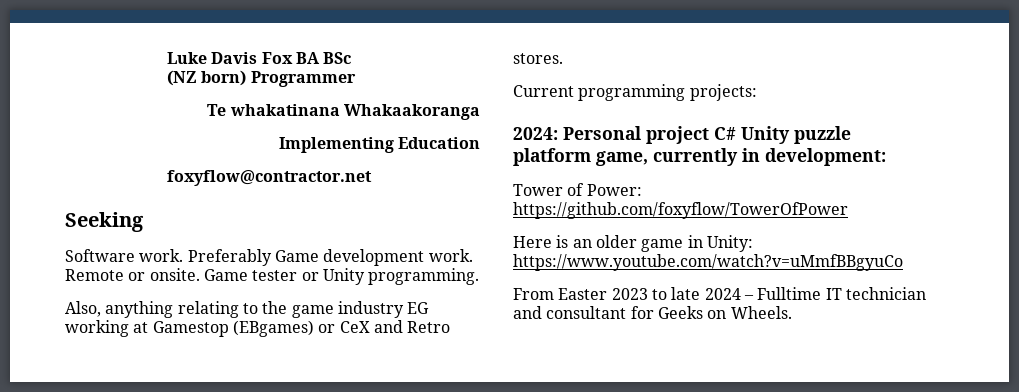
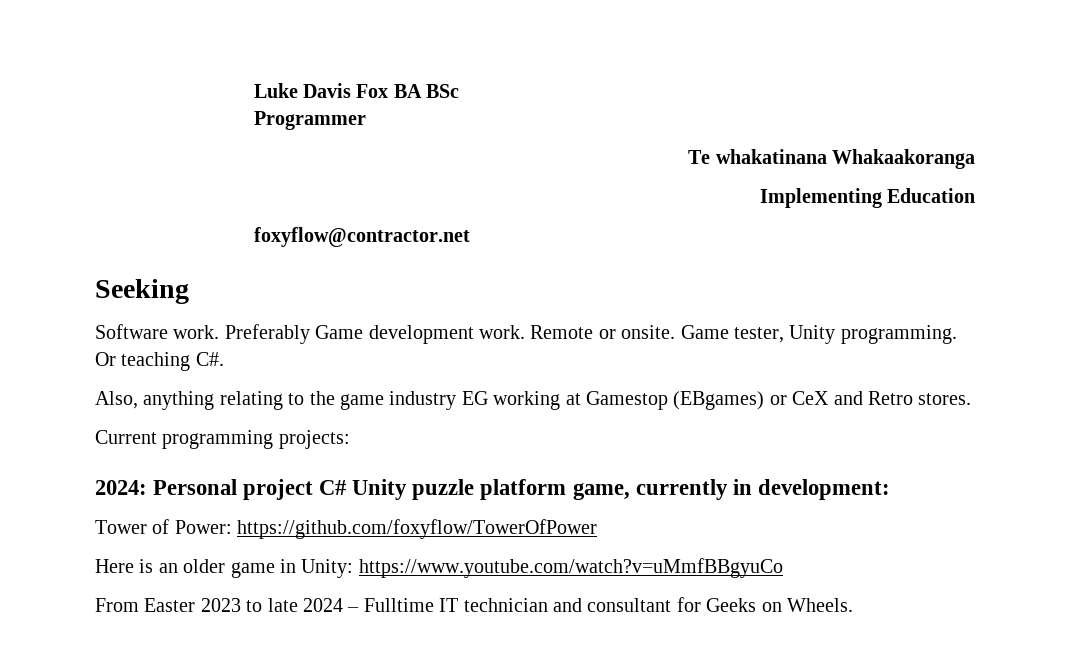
- (NZ born) Programmer
+ Programmer
- Game tester or Unity programming.
+ Game tester, Unity programming. Or teaching C#.

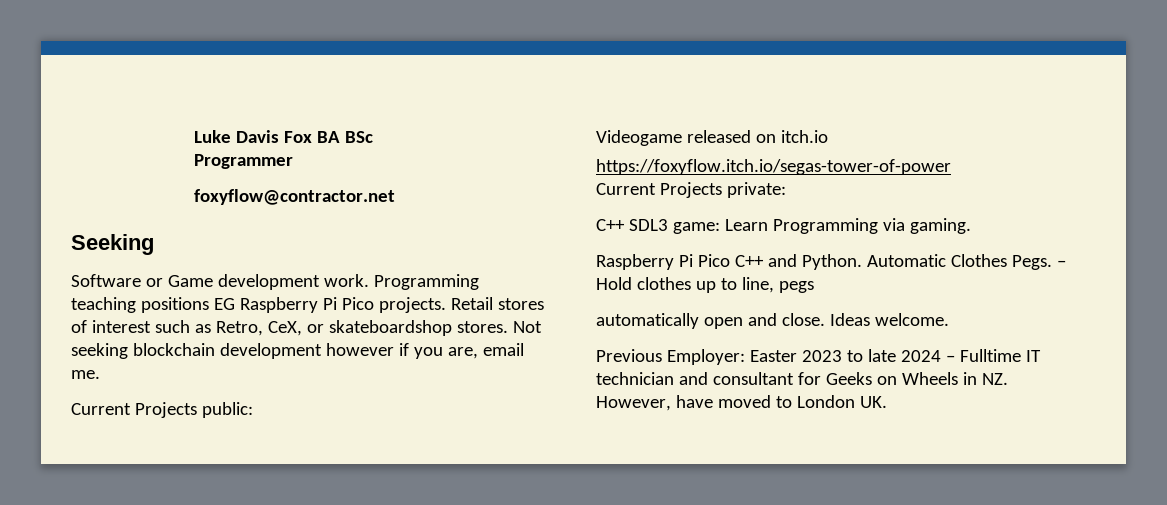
- Te whakatinana Whakaakoranga
- Implementing Education
- Software work. Preferably Game development work.
+ Software or Game development work.
- Remote or onsite. Game tester, Unity programming. Or teaching C#.
- Also, anything relating to the game industry EG working at Gamestop (EBgames) or CeX and Retro stores.
- Current programming projects:
- 2024: Personal project C# Unity puzzle platform game, currently in development:
- Tower of Power: https://github.com/foxyflow/TowerOfPower
- Here is an older game in Unity: https://www.youtube.com/watch?v=uMmfBBgyuCo
- From Easter 2023 to late 2024 – Fulltime IT technician and consultant for Geeks on Wheels.
+ Programming teaching positions EG Raspberry Pi Pico projects. Retail stores of interest such as Retro, CeX, or skateboardshop stores. Not seeking blockchain development however if you are, email me.
+ Current Projects public:
+ Videogame released on itch.io
+ https://foxyflow.itch.io/segas-tower-of-power
+ Current Projects private:
+ C++ SDL3 game: Learn Programming via gaming.
+ Raspberry Pi Pico C++ and Python. Automatic Clothes Pegs. – Hold clothes up to line, pegs
+ automatically open and close. Ideas welcome.
+ Previous Employer: Easter 2023 to late 2024 – Fulltime IT technician and consultant for Geeks on Wheels in NZ. However, have moved to London UK.

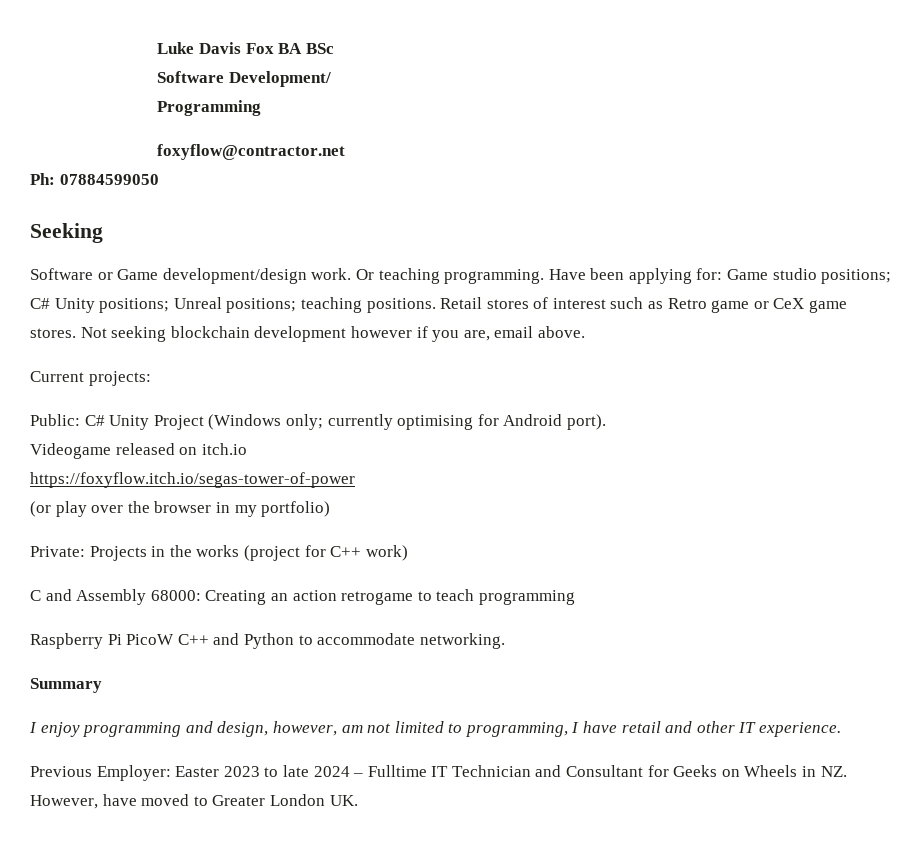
- Programmer
+ Software Development/
+ Programming
+ Ph: 07884599050
- Software or Game development work. Programming teaching positions EG Raspberry Pi Pico projects.
+ Software or Game development/design work. Or teaching programming. Have been applying for: Game studio positions; C# Unity positions; Unreal positions; teaching positions.
- Retail stores of interest such as Retro, CeX, or skateboardshop stores.
+ Retail stores of interest such as Retro game or CeX game stores.
- Not seeking blockchain development however if you are, email me.
- Current Projects public:
+ Not seeking blockchain development however if you are, email above.
+ Current projects:
+ Public: C# Unity Project (Windows only; currently optimising for Android port).
- Current Projects private:
- C++ SDL3 game: Learn Programming via gaming.
- Raspberry Pi Pico C++ and Python. Automatic Clothes Pegs. – Hold clothes up to line, pegs
- automatically open and close. Ideas welcome.
+ (or play over the browser in my portfolio)
+ Private: Projects in the works (project for C++ work)
+ C and Assembly 68000: Creating an action retrogame to teach programming
+ Raspberry Pi PicoW C++ and Python to accommodate networking.
+ Summary
+ I enjoy programming and design, however, am not limited to programming, I have retail and other IT experience.
- Previous Employer: Easter 2023 to late 2024 – Fulltime IT technician and consultant for Geeks on Wheels in NZ. However, have moved to London UK.
+ Previous Employer: Easter 2023 to late 2024 – Fulltime IT Technician and Consultant for Geeks on Wheels in NZ. However, have moved to Greater London UK.

